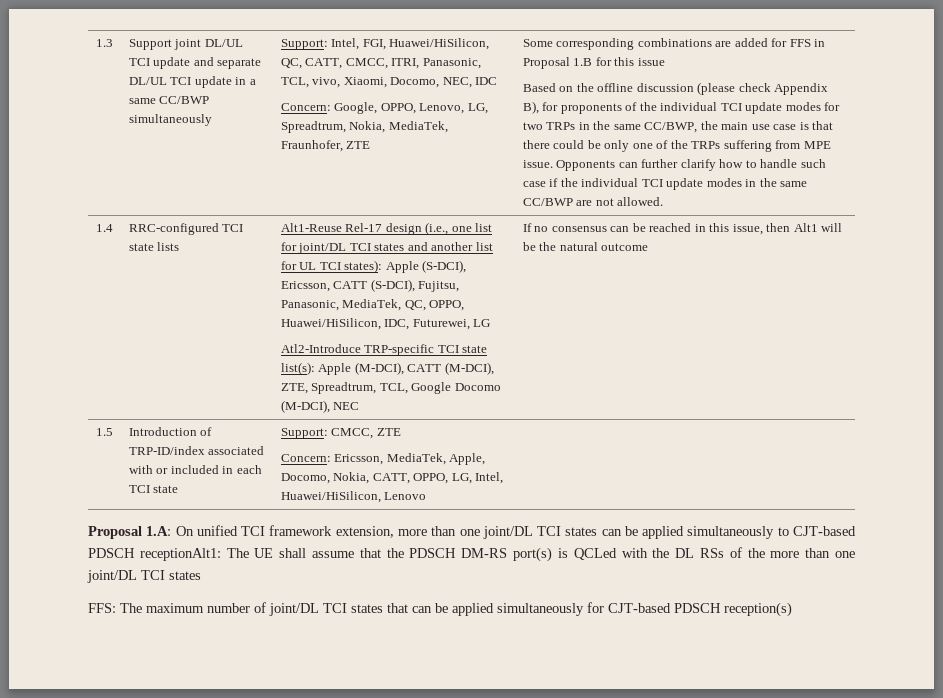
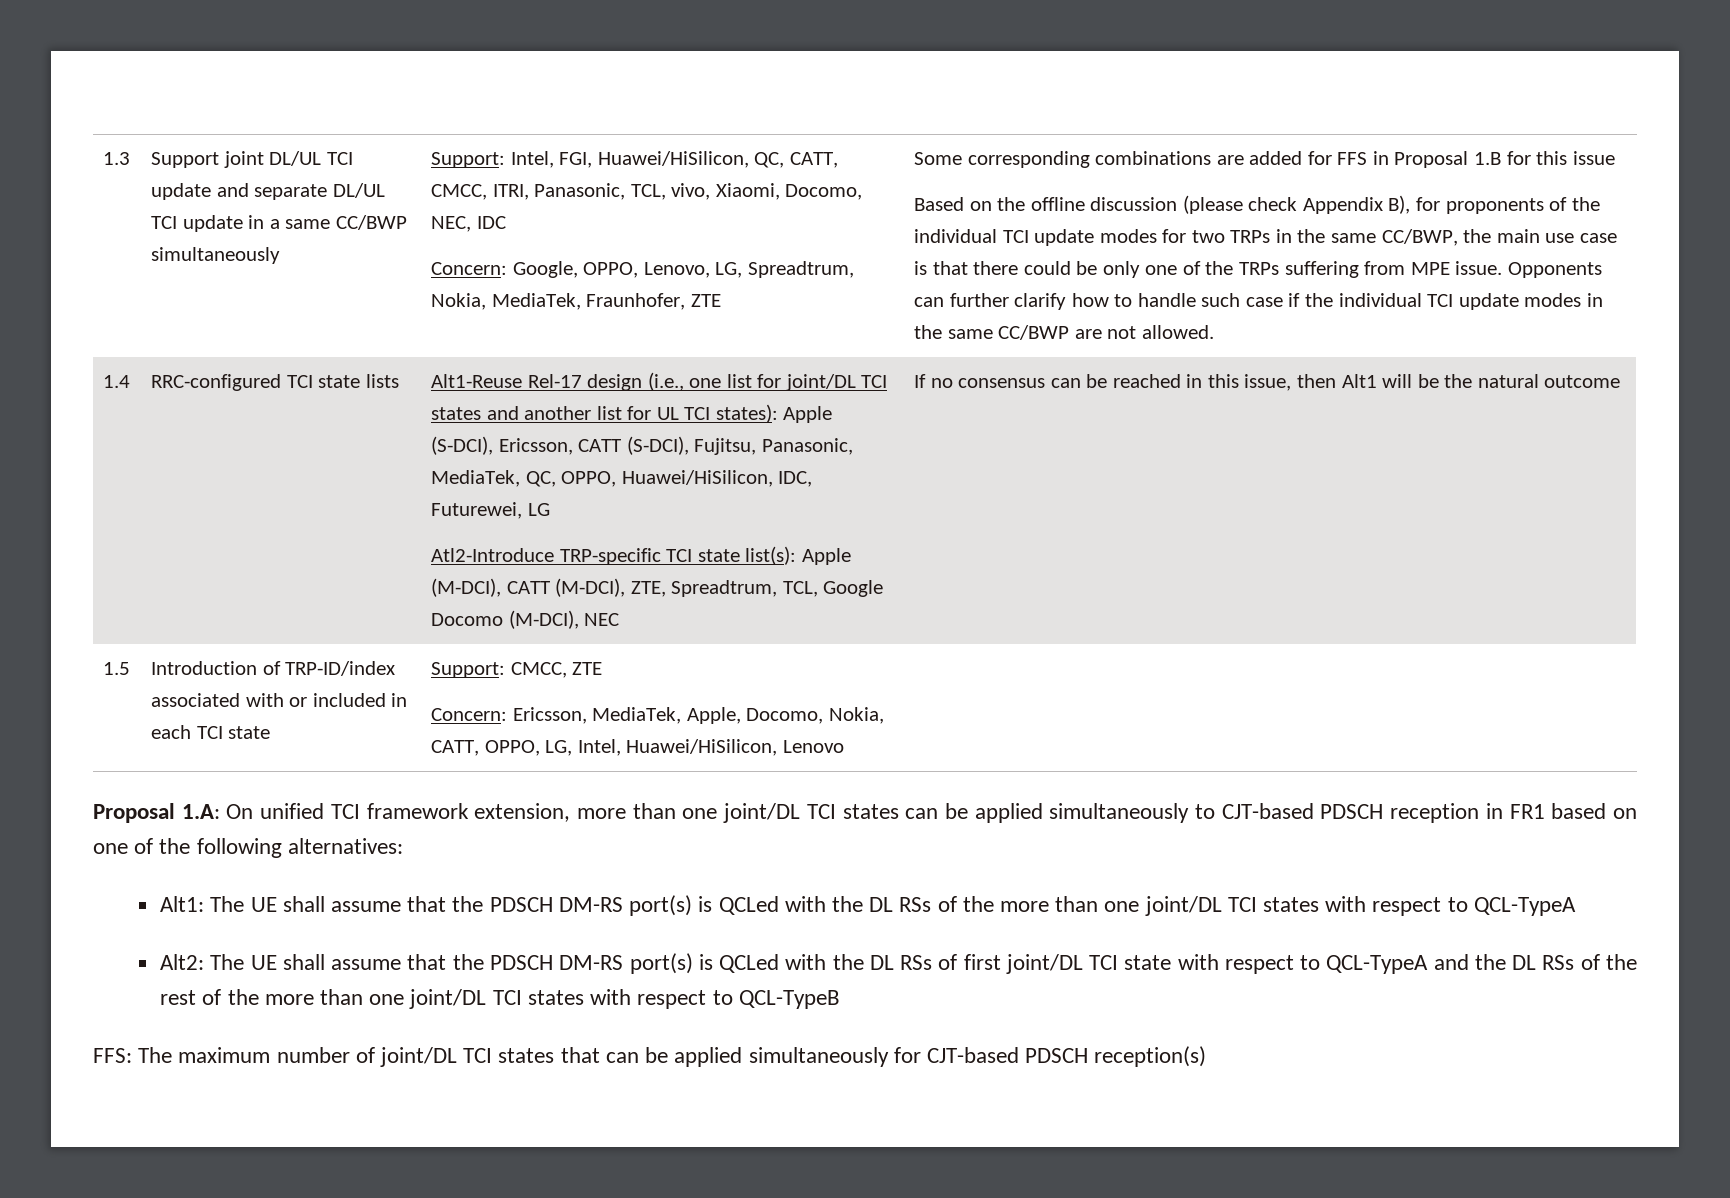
- Proposal 1.A: On unified TCI framework extension, more than one joint/DL TCI states can be applied simultaneously to CJT-based PDSCH receptionAlt1: The UE shall assume that the PDSCH DM-RS port(s) is QCLed with the DL RSs of the more than one joint/DL TCI states
+ Proposal 1.A: On unified TCI framework extension, more than one joint/DL TCI states can be applied simultaneously to CJT-based PDSCH reception in FR1 based on one of the following alternatives:
+ Alt1: The UE shall assume that the PDSCH DM-RS port(s) is QCLed with the DL RSs of the more than one joint/DL TCI states with respect to QCL-TypeA
+ Alt2: The UE shall assume that the PDSCH DM-RS port(s) is QCLed with the DL RSs of first joint/DL TCI state with respect to QCL-TypeA and the DL RSs of the rest of the more than one joint/DL TCI states with respect to QCL-TypeB

